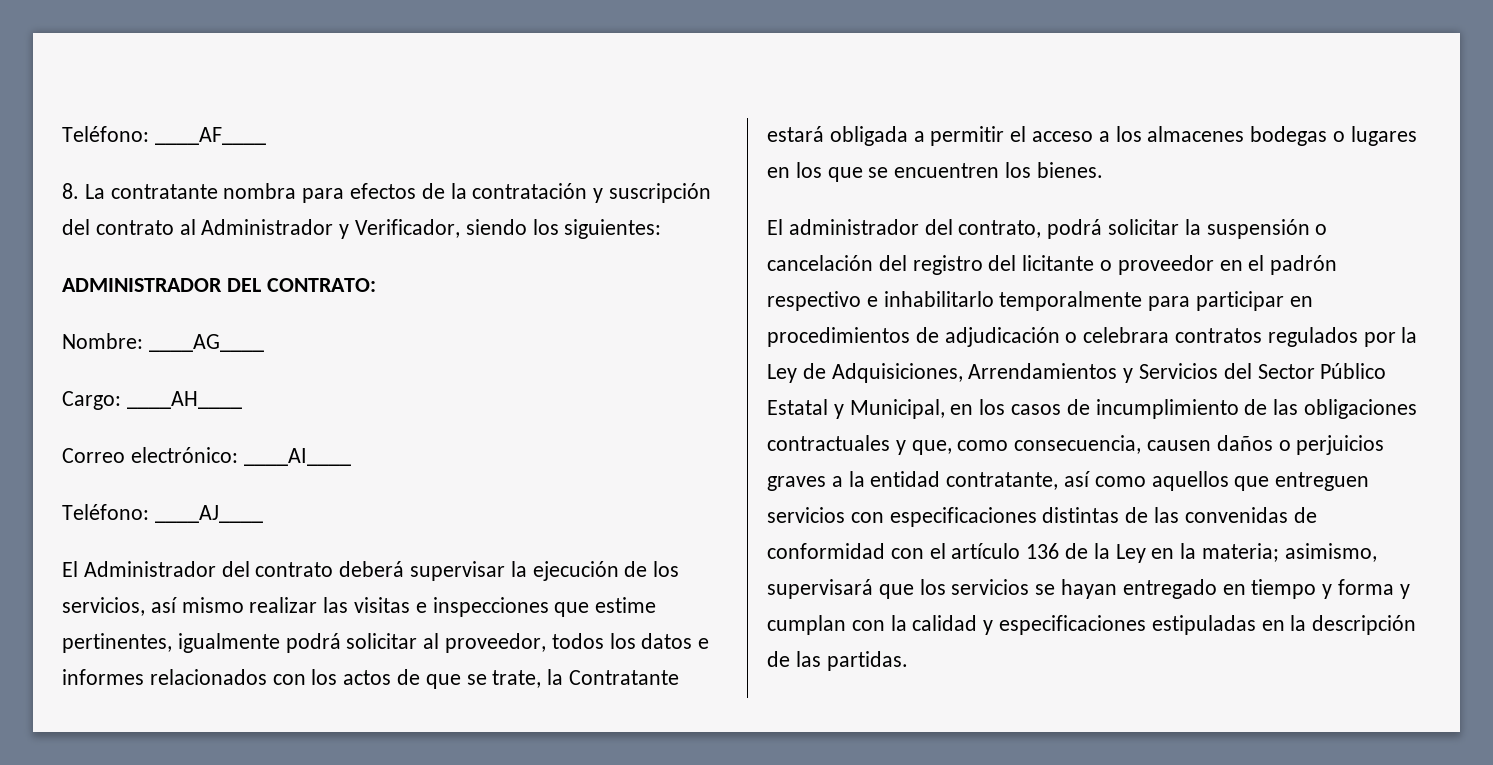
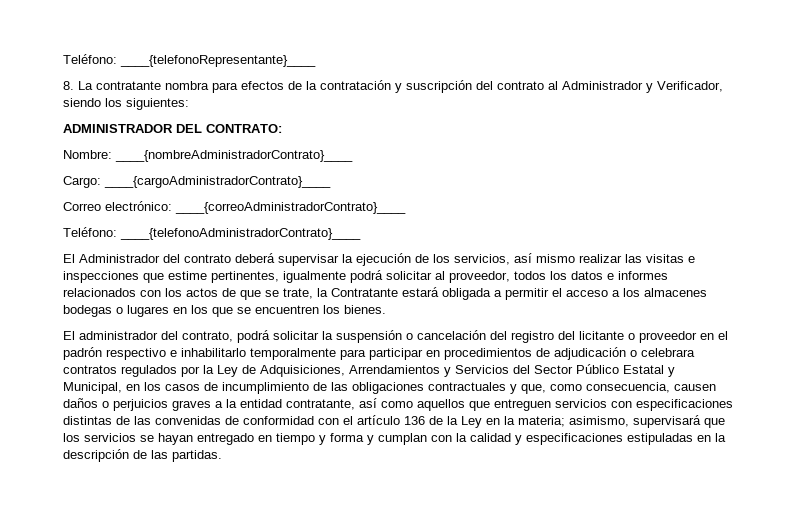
- Teléfono: ____AF____
+ Teléfono: ____{telefonoRepresentante}____
- Nombre: ____AG____
+ Nombre: ____{nombreAdministradorContrato}____
- Cargo: ____AH____
+ Cargo: ____{cargoAdministradorContrato}____
- Correo electrónico: ____AI____
- Teléfono: ____AJ____
+ Correo electrónico: ____{correoAdministradorContrato}____
+ Teléfono: ____{telefonoAdministradorContrato}____

